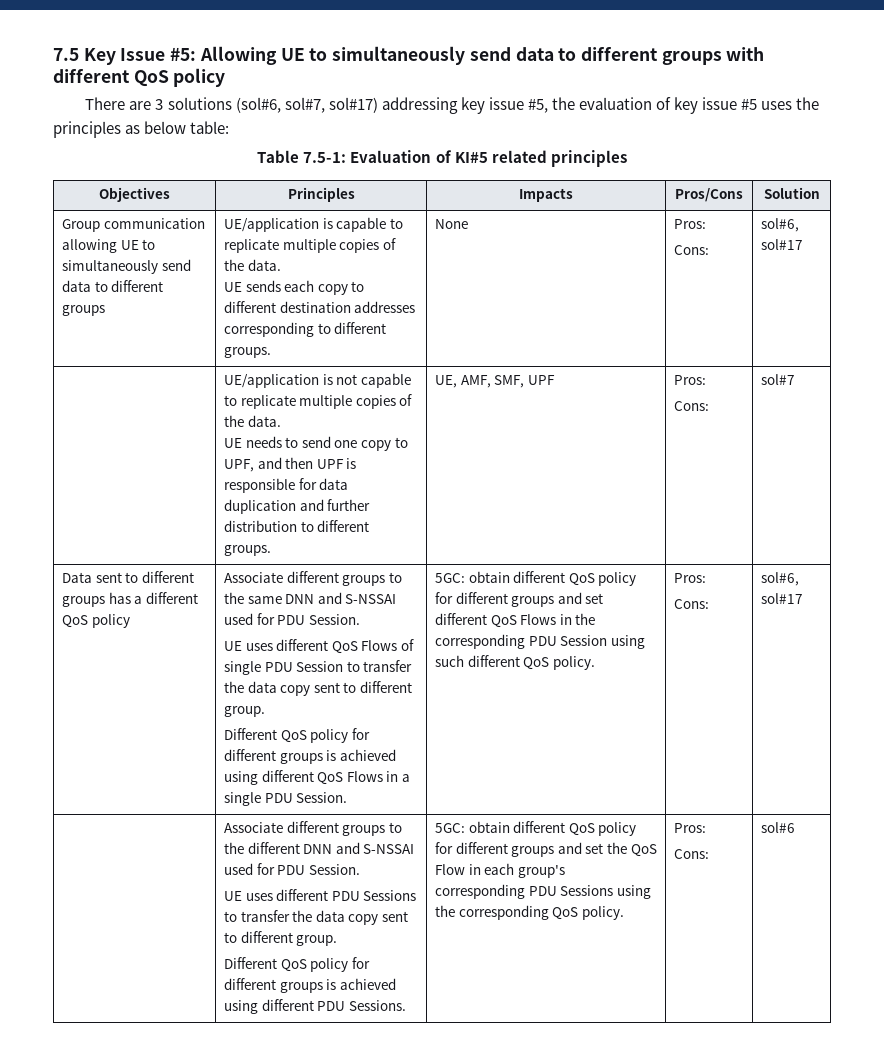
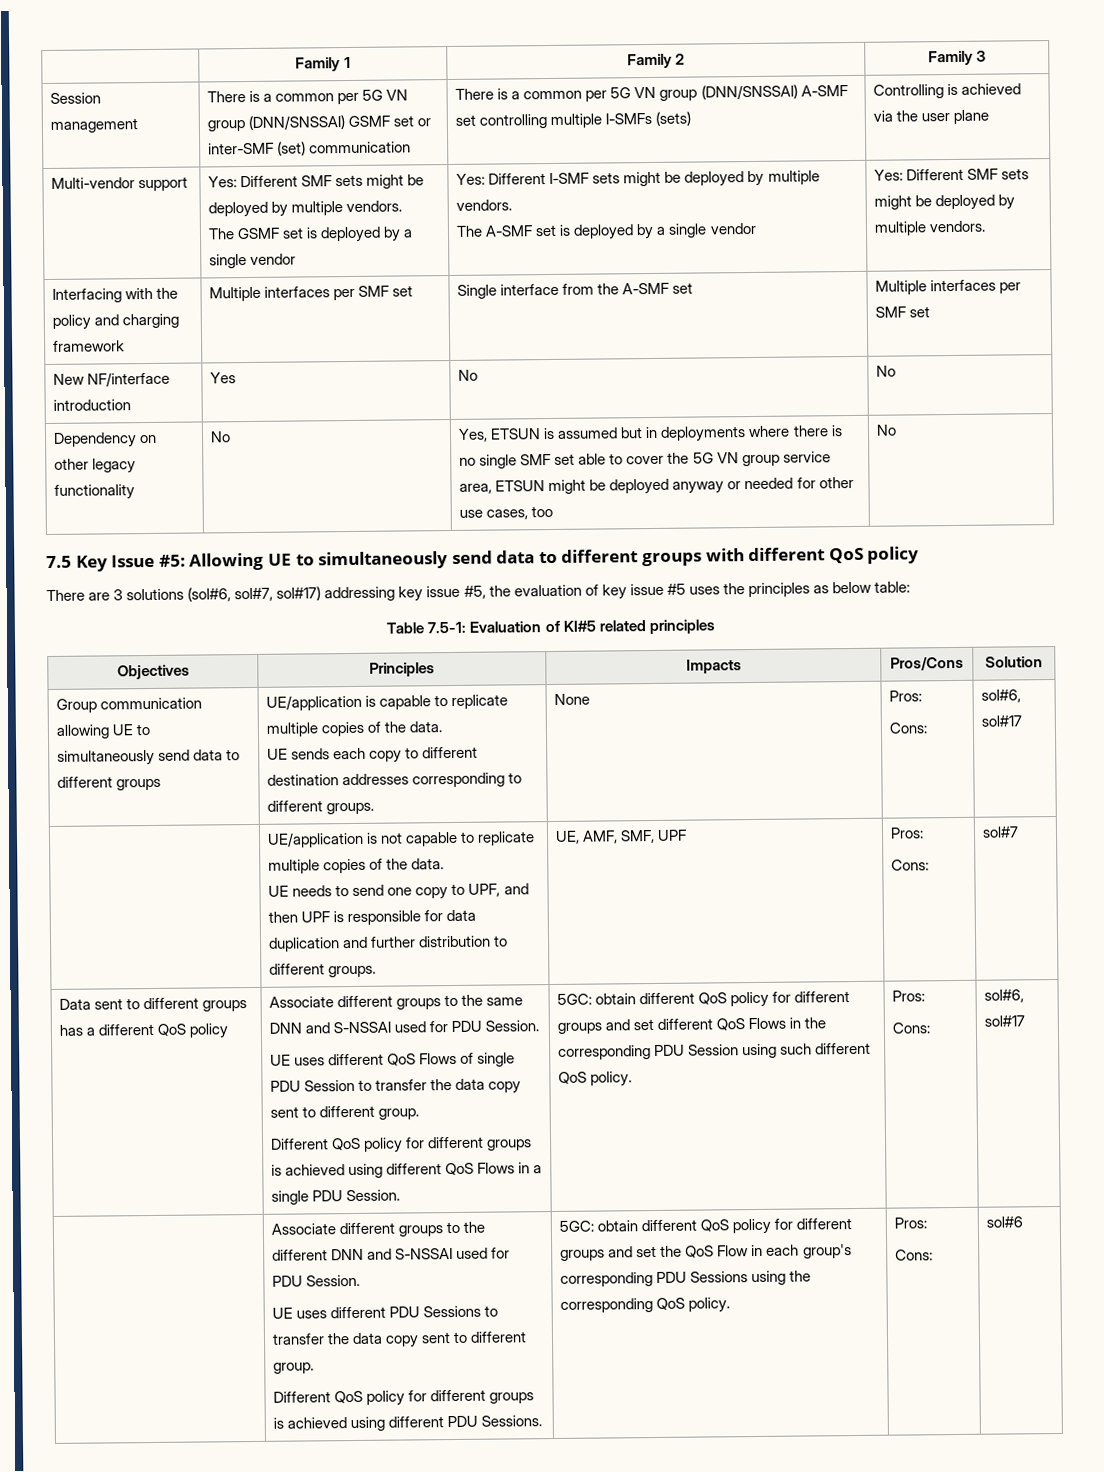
+ | Family 1 | Family 2 | Family 3
+ Session management | There is a common per 5G VN group (DNN/SNSSAI) GSMF set or inter-SMF (set) communication | There is a common per 5G VN group (DNN/SNSSAI) A-SMF set controlling multiple I-SMFs (sets) | Controlling is achieved via the user plane
+ Multi-vendor support | Yes: Different SMF sets might be deployed by multiple vendors.
+ The GSMF set is deployed by a single vendor | Yes: Different I-SMF sets might be deployed by multiple vendors.
+ The A-SMF set is deployed by a single vendor | Yes: Different SMF sets might be deployed by multiple vendors.
+ Interfacing with the policy and charging framework | Multiple interfaces per SMF set | Single interface from the A-SMF set | Multiple interfaces per SMF set
+ New NF/interface introduction | Yes | No | No
+ Dependency on other legacy functionality | No | Yes, ETSUN is assumed but in deployments where there is no single SMF set able to cover the 5G VN group service area, ETSUN might be deployed anyway or needed for other use cases, too | No

